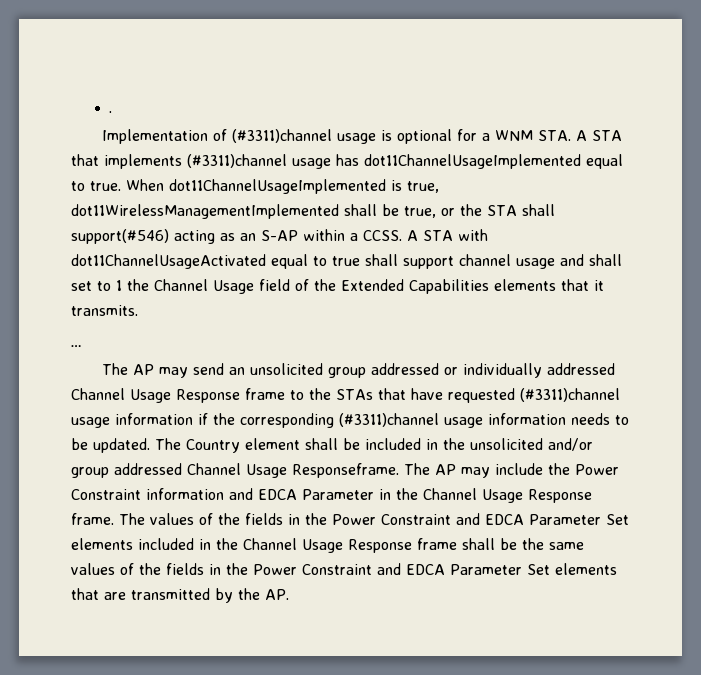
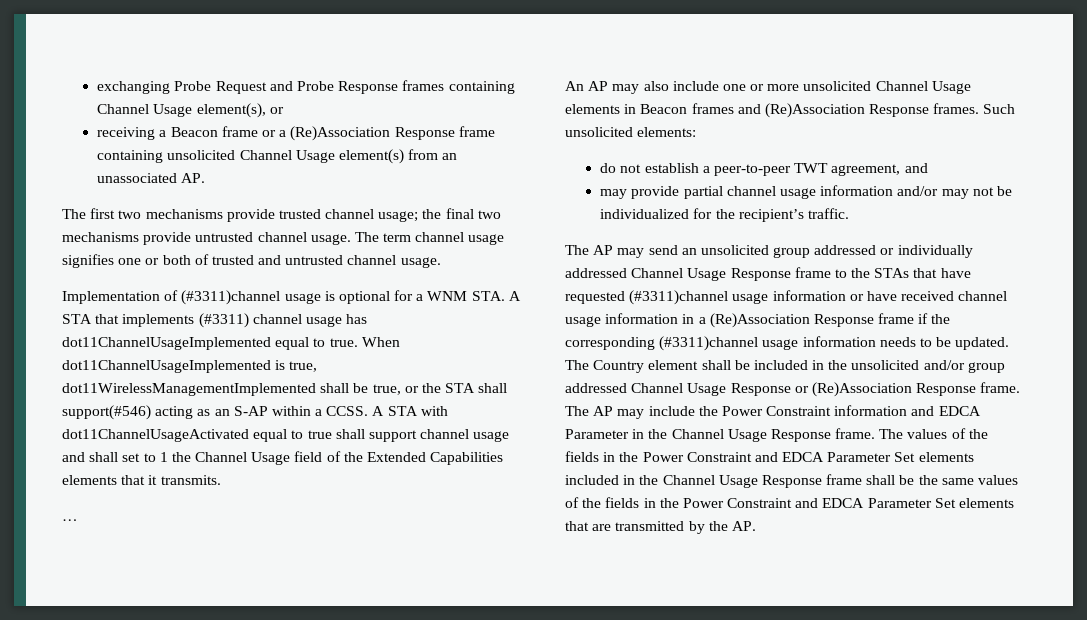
- .
+ exchanging Probe Request and Probe Response frames containing Channel Usage element(s), or
+ receiving a Beacon frame or a (Re)Association Response frame containing unsolicited Channel Usage element(s) from an unassociated AP.
+ The first two mechanisms provide trusted channel usage; the final two mechanisms provide untrusted channel usage. The term channel usage signifies one or both of trusted and untrusted channel usage.
- Implementation of (#3311)channel usage is optional for a WNM STA. A STA that implements (#3311)channel usage has dot11ChannelUsageImplemented equal to true.
+ Implementation of (#3311)channel usage is optional for a WNM STA. A STA that implements (#3311) channel usage has dot11ChannelUsageImplemented equal to true.
+ An AP may also include one or more unsolicited Channel Usage elements in Beacon frames and (Re)Association Response frames. Such unsolicited elements:
+ do not establish a peer-to-peer TWT agreement, and
+ may provide partial channel usage information and/or may not be individualized for the recipient’s traffic.
- The AP may send an unsolicited group addressed or individually addressed Channel Usage Response frame to the STAs that have requested (#3311)channel usage information if the corresponding (#3311)channel usage information needs to be updated.
+ The AP may send an unsolicited group addressed or individually addressed Channel Usage Response frame to the STAs that have requested (#3311)channel usage information or have received channel usage information in a (Re)Association Response frame if the corresponding (#3311)channel usage information needs to be updated.
- The Country element shall be included in the unsolicited and/or group addressed Channel Usage Responseframe.
+ The Country element shall be included in the unsolicited and/or group addressed Channel Usage Response or (Re)Association Response frame.

